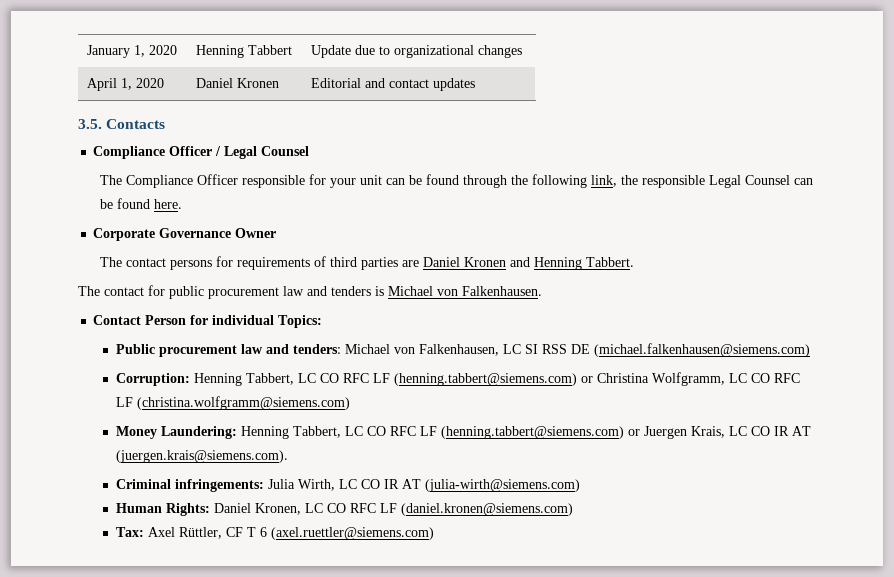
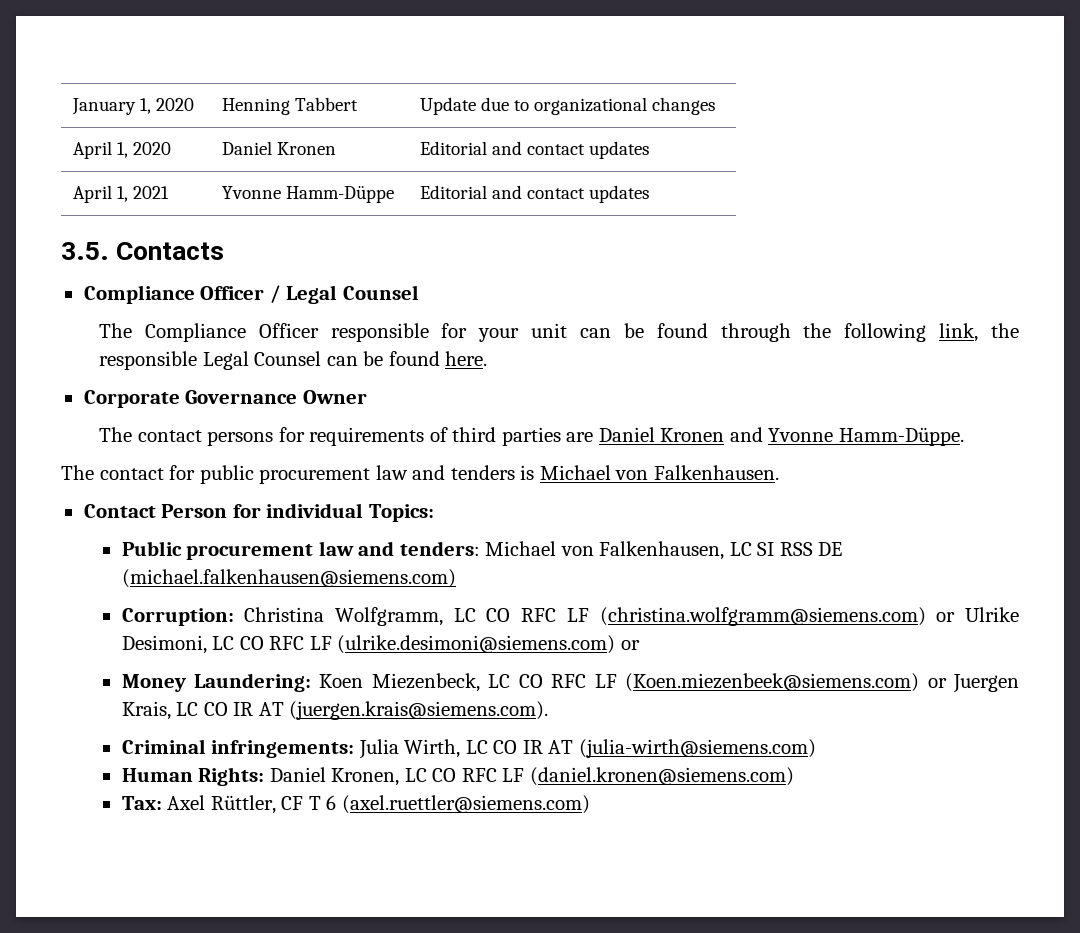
+ April 1, 2021 | Yvonne Hamm-Düppe | Editorial and contact updates
- The contact persons for requirements of third parties are Daniel Kronen and Henning Tabbert.
+ The contact persons for requirements of third parties are Daniel Kronen and Yvonne Hamm-Düppe.
- Corruption: Henning Tabbert, LC CO RFC LF (henning.tabbert@siemens.com) or Christina Wolfgramm, LC CO RFC LF (christina.wolfgramm@siemens.com)
- Money Laundering: Henning Tabbert, LC CO RFC LF (henning.tabbert@siemens.com) or Juergen Krais, LC CO IR AT (juergen.krais@siemens.com).
+ Corruption: Christina Wolfgramm, LC CO RFC LF (christina.wolfgramm@siemens.com) or Ulrike Desimoni, LC CO RFC LF (ulrike.desimoni@siemens.com) or
+ Money Laundering: Koen Miezenbeck, LC CO RFC LF (Koen.miezenbeek@siemens.com) or Juergen Krais, LC CO IR AT (juergen.krais@siemens.com).

